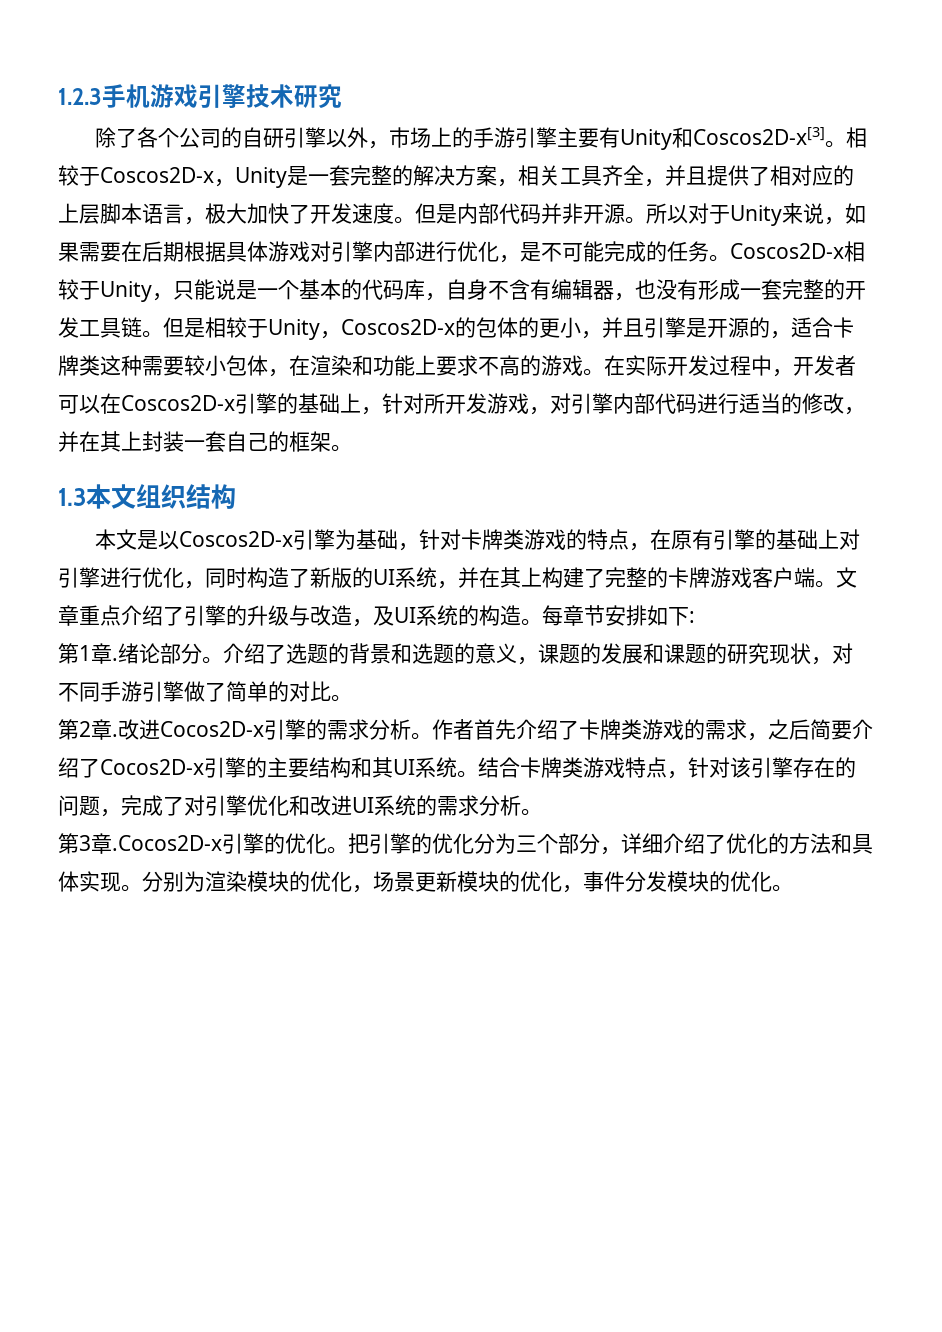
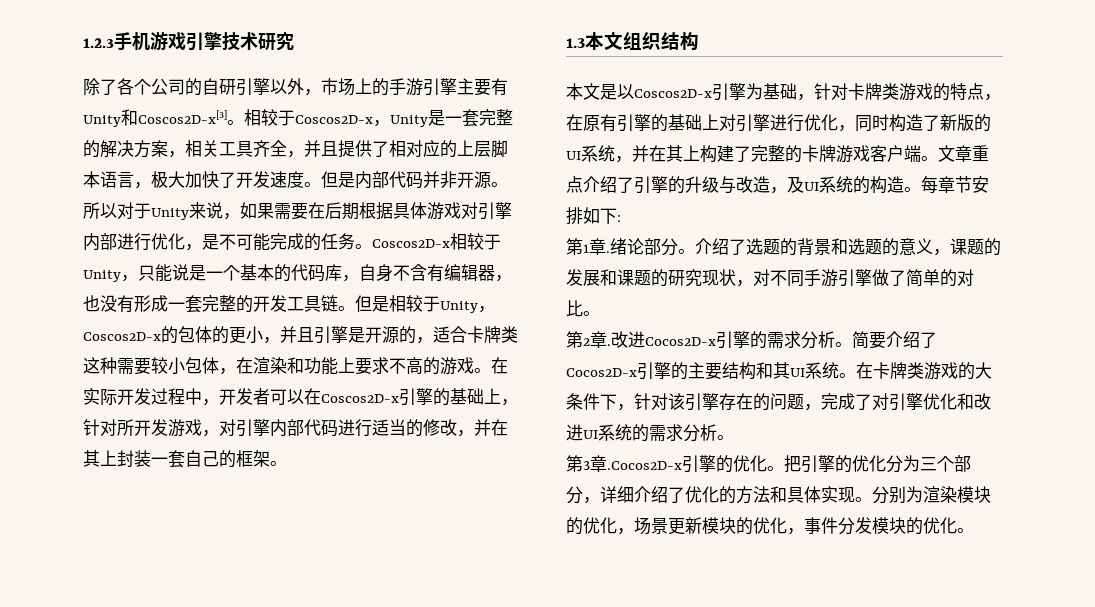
- 作者首先介绍了卡牌类游戏的需求，之后简要介绍了Cocos2D-x引擎的主要结构和其UI系统。
+ 简要介绍了Cocos2D-x引擎的主要结构和其UI系统。
- 结合卡牌类游戏特点，针对该引擎存在的问题，完成了对引擎优化和改进UI系统的需求分析。
+ 在卡牌类游戏的大条件下，针对该引擎存在的问题，完成了对引擎优化和改进UI系统的需求分析。

